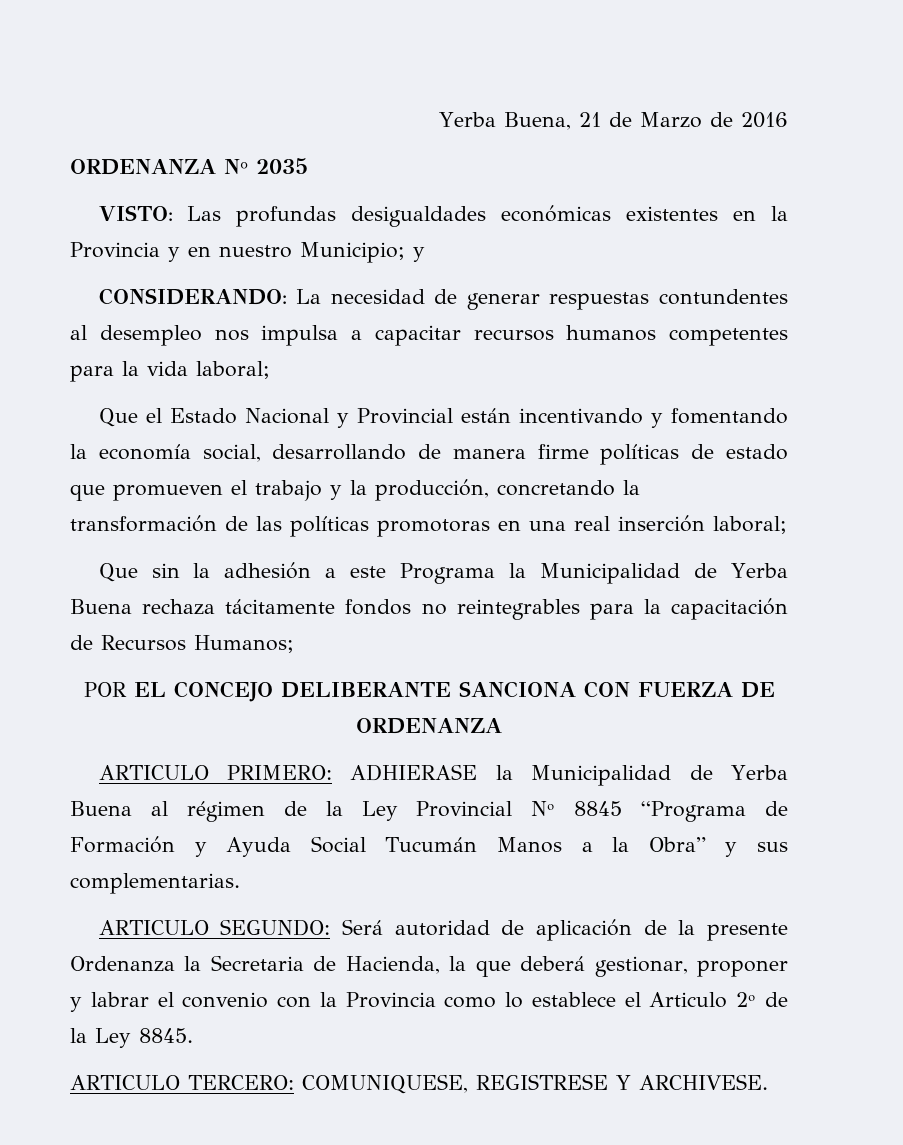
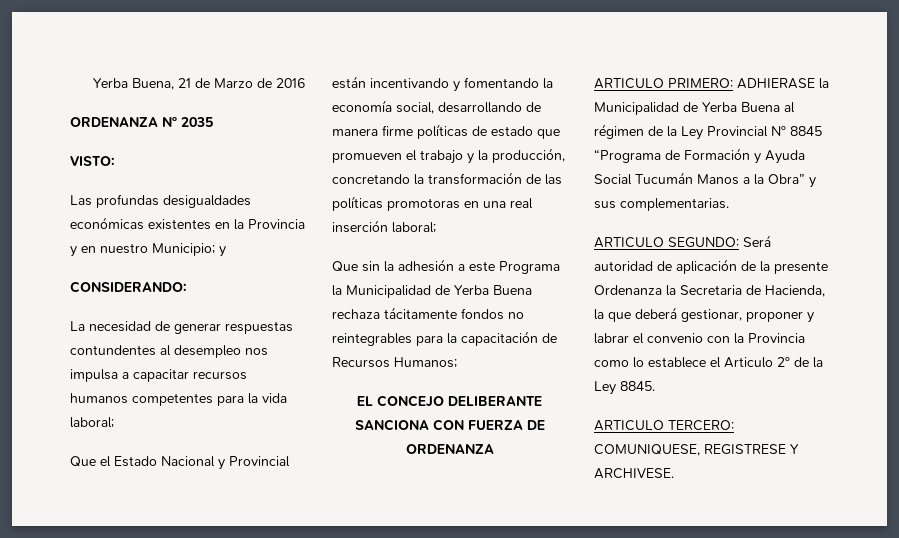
- VISTO: Las profundas desigualdades económicas existentes en la Provincia y en nuestro Municipio; y
+ VISTO:
+ Las profundas desigualdades económicas existentes en la Provincia y en nuestro Municipio; y
- CONSIDERANDO: La necesidad de generar respuestas contundentes al desempleo nos impulsa a capacitar recursos humanos competentes para la vida laboral;
+ CONSIDERANDO:
+ La necesidad de generar respuestas contundentes al desempleo nos impulsa a capacitar recursos humanos competentes para la vida laboral;
- POR EL CONCEJO DELIBERANTE SANCIONA CON FUERZA DE ORDENANZA
+ EL CONCEJO DELIBERANTE SANCIONA CON FUERZA DE ORDENANZA

